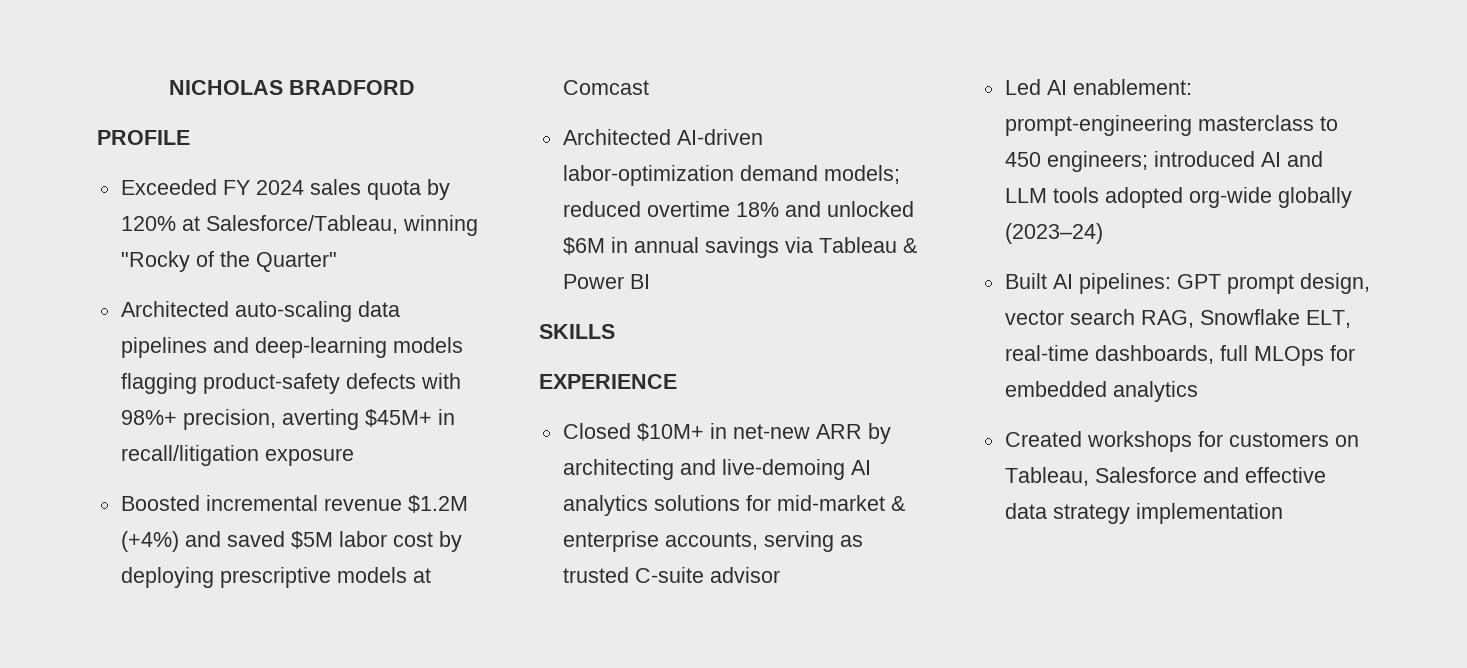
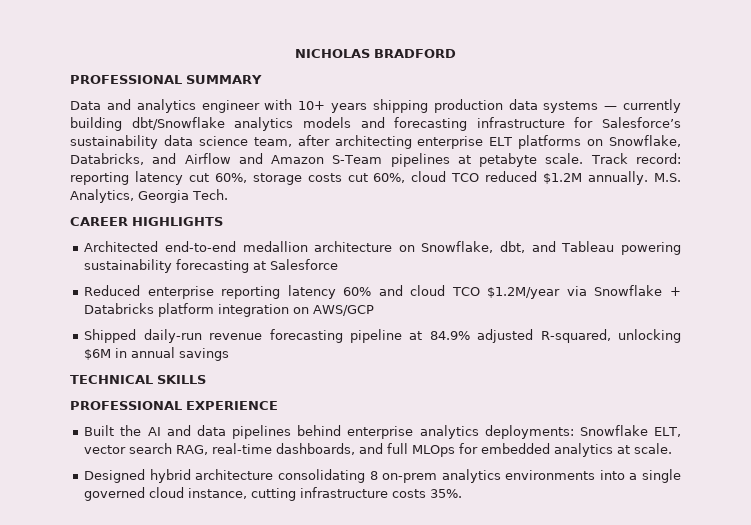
- PROFILE
- Exceeded FY 2024 sales quota by 120% at Salesforce/Tableau, winning "Rocky of the Quarter"
- Architected auto-scaling data pipelines and deep-learning models flagging product-safety defects with 98%+ precision, averting $45M+ in recall/litigation exposure
- Boosted incremental revenue $1.2M (+4%) and saved $5M labor cost by deploying prescriptive models at Comcast
- Architected AI-driven labor-optimization demand models; reduced overtime 18% and unlocked $6M in annual savings via Tableau & Power BI
- SKILLS
+ PROFESSIONAL SUMMARY
+ Data and analytics engineer with 10+ years shipping production data systems — currently building dbt/Snowflake analytics models and forecasting infrastructure for Salesforce’s sustainability data science team, after architecting enterprise ELT platforms on Snowflake, Databricks, and Airflow and Amazon S-Team pipelines at petabyte scale. Track record: reporting latency cut 60%, storage costs cut 60%, cloud TCO reduced $1.2M annually. M.S. Analytics, Georgia Tech.
+ CAREER HIGHLIGHTS
+ Architected end-to-end medallion architecture on Snowflake, dbt, and Tableau powering sustainability forecasting at Salesforce
+ Reduced enterprise reporting latency 60% and cloud TCO $1.2M/year via Snowflake + Databricks platform integration on AWS/GCP
+ Shipped daily-run revenue forecasting pipeline at 84.9% adjusted R-squared, unlocking $6M in annual savings
+ TECHNICAL SKILLS
- EXPERIENCE
+ PROFESSIONAL EXPERIENCE
- Closed $10M+ in net-new ARR by architecting and live-demoing AI analytics solutions for mid-market & enterprise accounts, serving as trusted C-suite advisor
- Led AI enablement: prompt-engineering masterclass to 450 engineers; introduced AI and LLM tools adopted org-wide globally (2023–24)
- Built AI pipelines: GPT prompt design, vector search RAG, Snowflake ELT, real-time dashboards, full MLOps for embedded analytics
- Created workshops for customers on Tableau, Salesforce and effective data strategy implementation
+ Built the AI and data pipelines behind enterprise analytics deployments: Snowflake ELT, vector search RAG, real-time dashboards, and full MLOps for embedded analytics at scale.
+ Designed hybrid architecture consolidating 8 on-prem analytics environments into a single governed cloud instance, cutting infrastructure costs 35%.

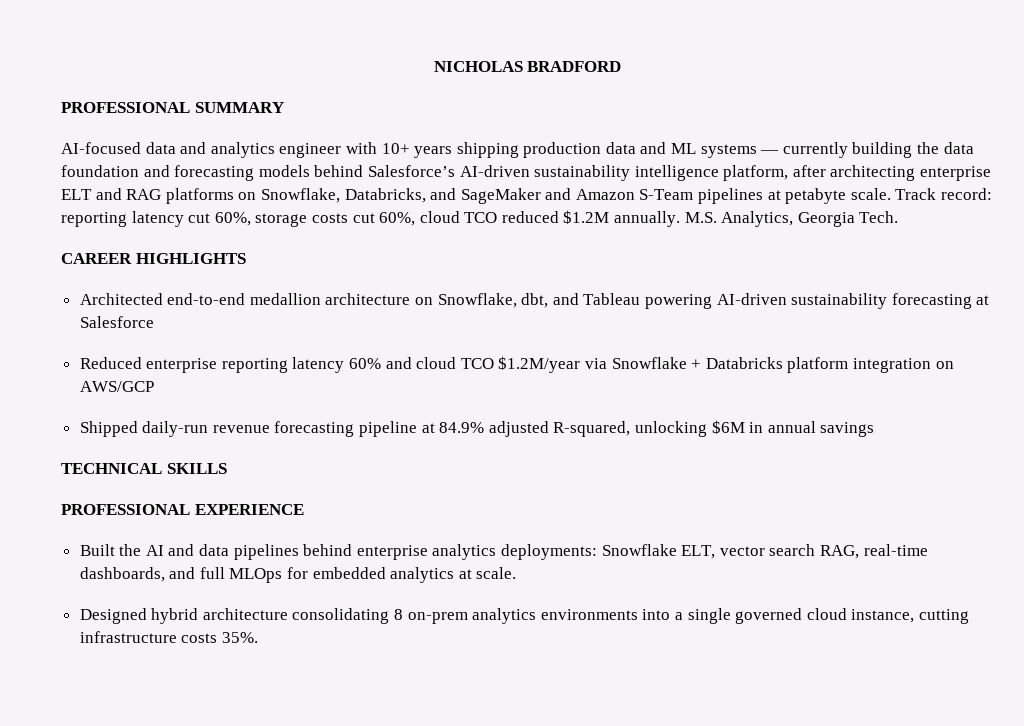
- Data and analytics engineer with 10+ years shipping production data systems — currently building dbt/Snowflake analytics models and forecasting infrastructure for Salesforce’s sustainability data science team, after architecting enterprise ELT platforms on Snowflake, Databricks, and Airflow and Amazon S-Team pipelines at petabyte scale.
+ AI-focused data and analytics engineer with 10+ years shipping production data and ML systems — currently building the data foundation and forecasting models behind Salesforce’s AI-driven sustainability intelligence platform, after architecting enterprise ELT and RAG platforms on Snowflake, Databricks, and SageMaker and Amazon S-Team pipelines at petabyte scale.
- Architected end-to-end medallion architecture on Snowflake, dbt, and Tableau powering sustainability forecasting at Salesforce
+ Architected end-to-end medallion architecture on Snowflake, dbt, and Tableau powering AI-driven sustainability forecasting at Salesforce

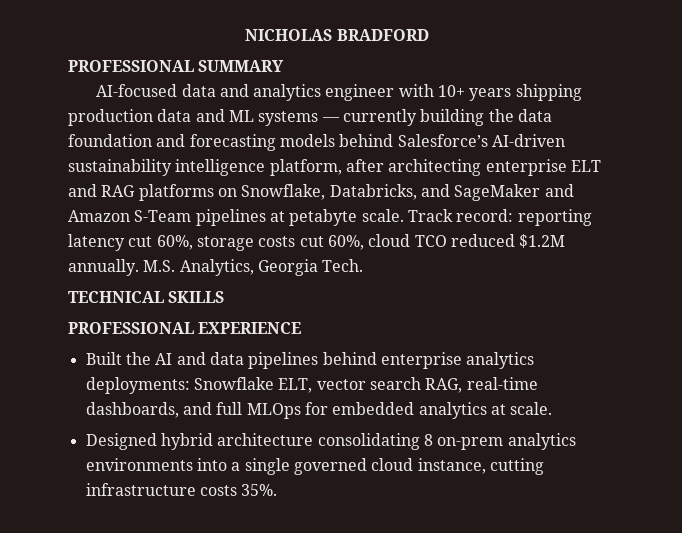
- CAREER HIGHLIGHTS
- Architected end-to-end medallion architecture on Snowflake, dbt, and Tableau powering AI-driven sustainability forecasting at Salesforce
- Reduced enterprise reporting latency 60% and cloud TCO $1.2M/year via Snowflake + Databricks platform integration on AWS/GCP
- Shipped daily-run revenue forecasting pipeline at 84.9% adjusted R-squared, unlocking $6M in annual savings

